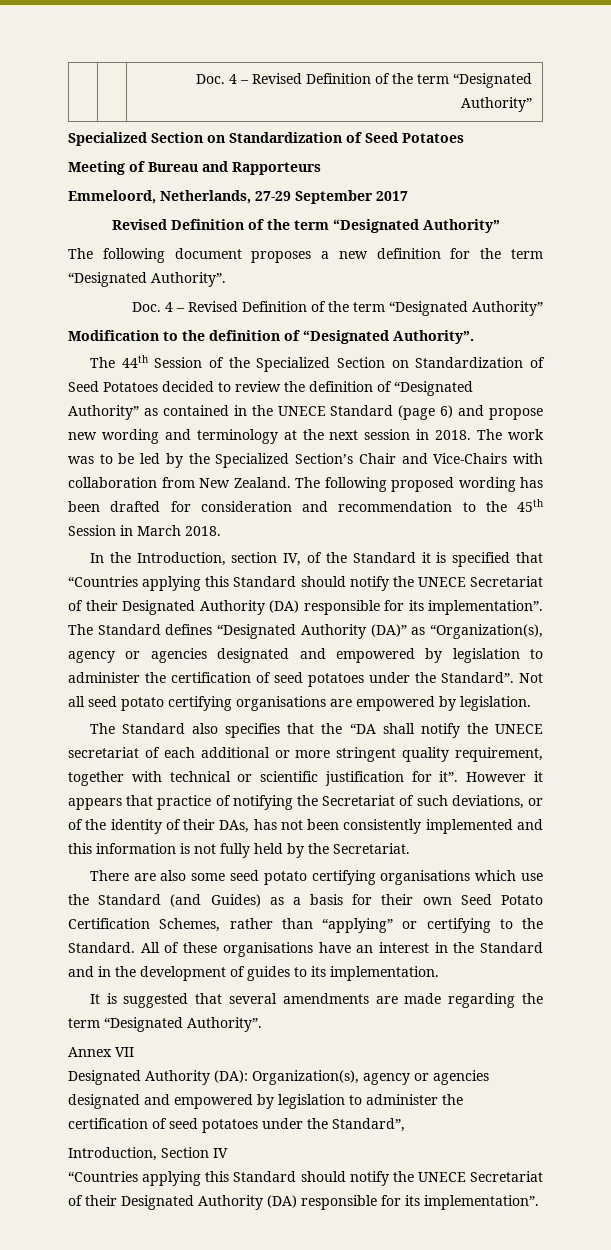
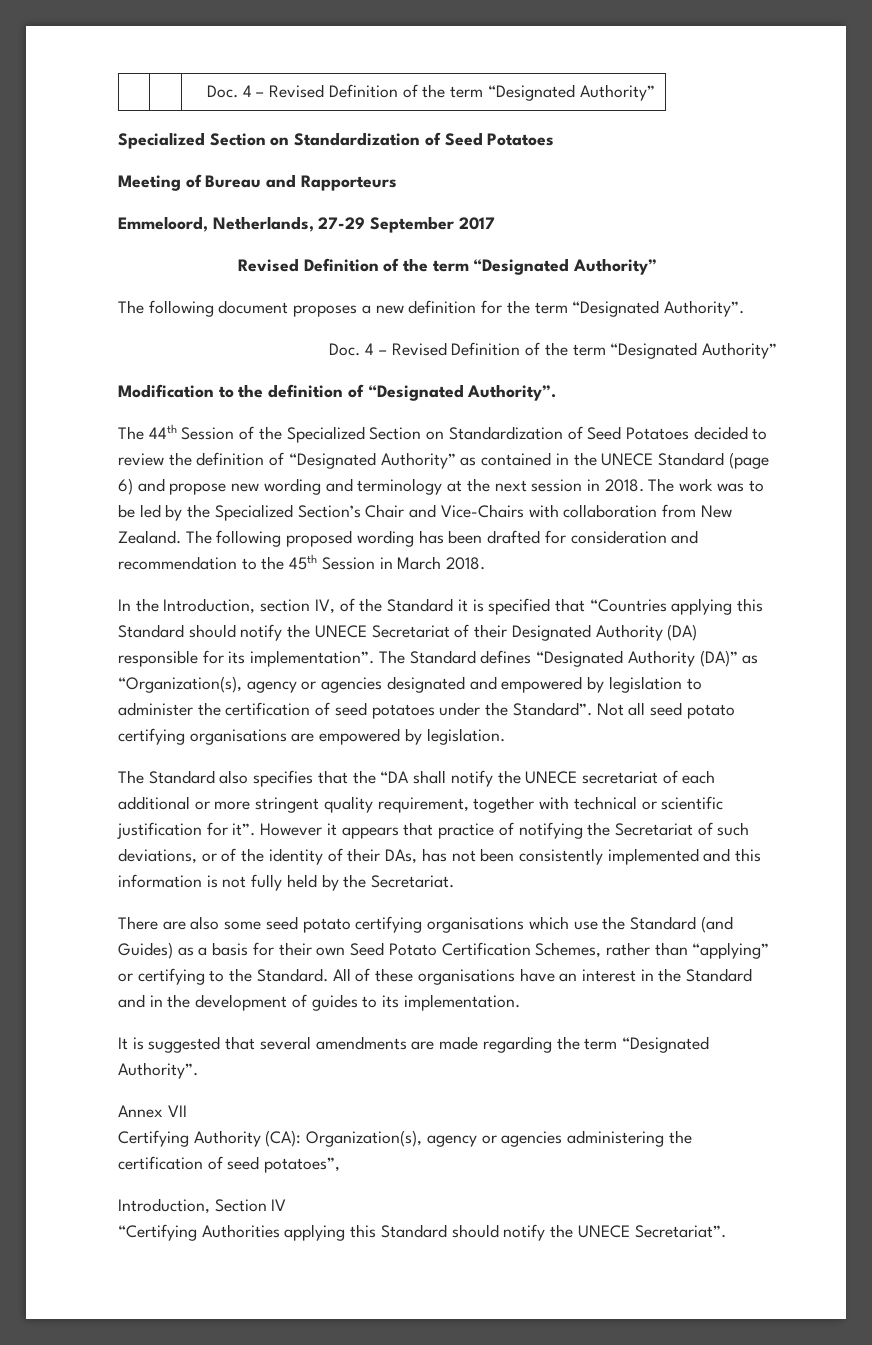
- Designated Authority (DA): Organization(s), agency or agencies designated and empowered by legislation to administer the certification of seed potatoes under the Standard”,
+ Certifying Authority (CA): Organization(s), agency or agencies administering the certification of seed potatoes”,
  Introduction, Section IV
- “Countries applying this Standard should notify the UNECE Secretariat of their Designated Authority (DA) responsible for its implementation”.
+ “Certifying Authorities applying this Standard should notify the UNECE Secretariat”.

